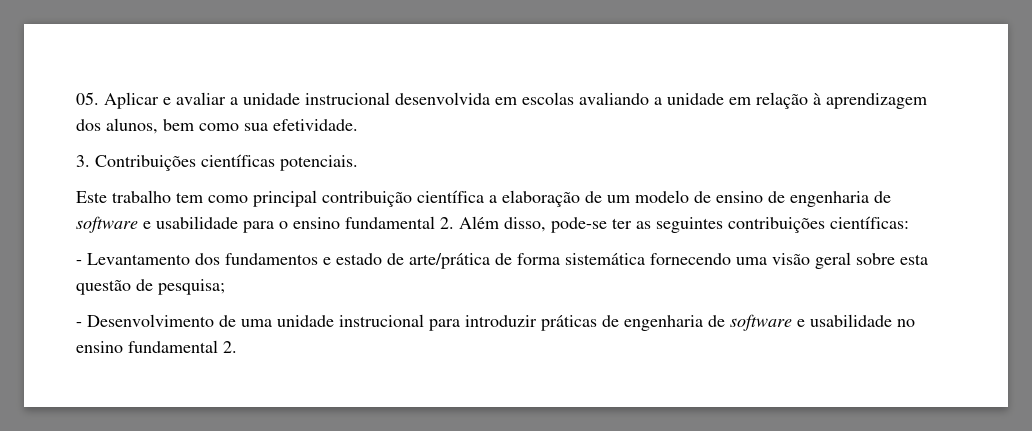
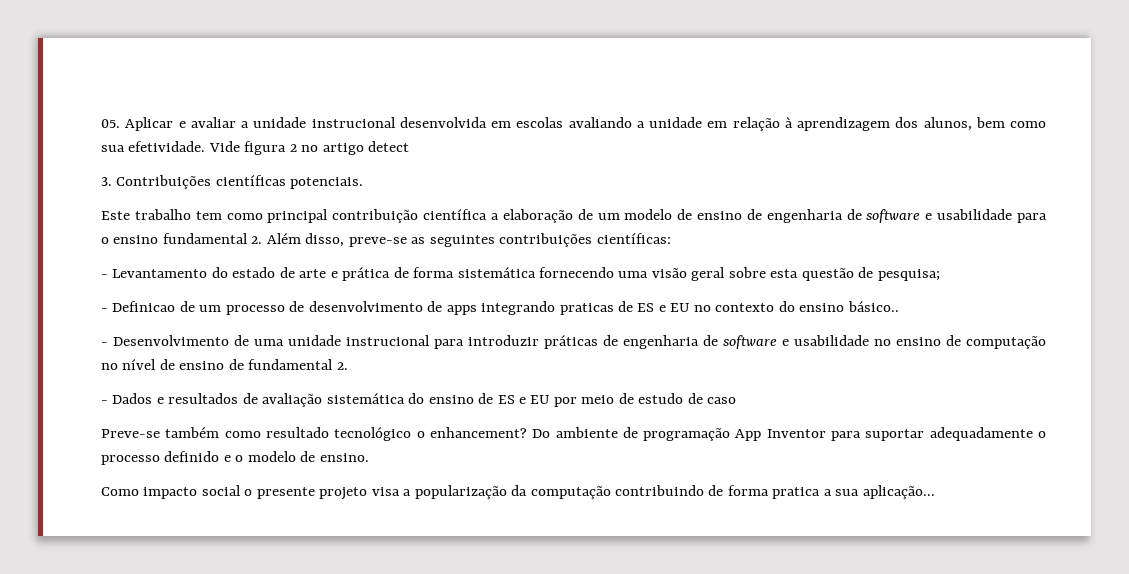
+ Vide figura 2 no artigo detect
- Este trabalho tem como principal contribuição científica a elaboração de um modelo de ensino de engenharia de software e usabilidade para o ensino fundamental 2. Além disso, pode-se ter as seguintes contribuições científicas:
+ Este trabalho tem como principal contribuição científica a elaboração de um modelo de ensino de engenharia de software e usabilidade para o ensino fundamental 2. Além disso, preve-se as seguintes contribuições científicas:
- - Levantamento dos fundamentos e estado de arte/prática de forma sistemática fornecendo uma visão geral sobre esta questão de pesquisa;
+ - Levantamento do estado de arte e prática de forma sistemática fornecendo uma visão geral sobre esta questão de pesquisa;
+ - Definicao de um processo de desenvolvimento de apps integrando praticas de ES e EU no contexto do ensino básico..
- - Desenvolvimento de uma unidade instrucional para introduzir práticas de engenharia de software e usabilidade no ensino fundamental 2.
+ - Desenvolvimento de uma unidade instrucional para introduzir práticas de engenharia de software e usabilidade no ensino de computação no nível de ensino de fundamental 2.
+ - Dados e resultados de avaliação sistemática do ensino de ES e EU por meio de estudo de caso
+ Preve-se também como resultado tecnológico o enhancement? Do ambiente de programação App Inventor para suportar adequadamente o processo definido e o modelo de ensino.
+ Como impacto social o presente projeto visa a popularização da computação contribuindo de forma pratica a sua aplicação...

